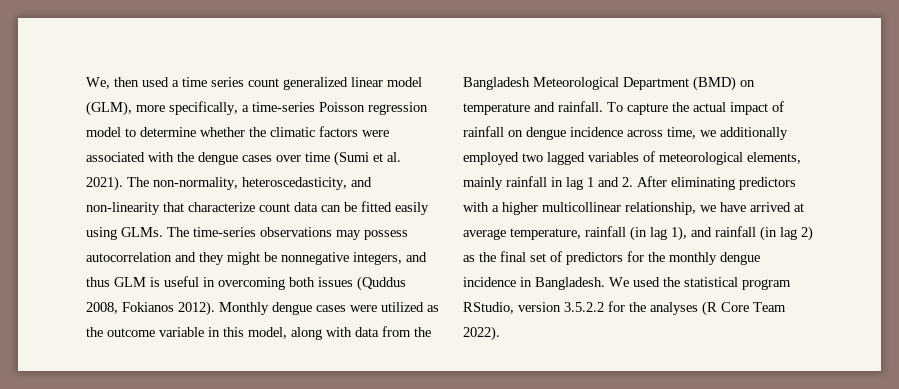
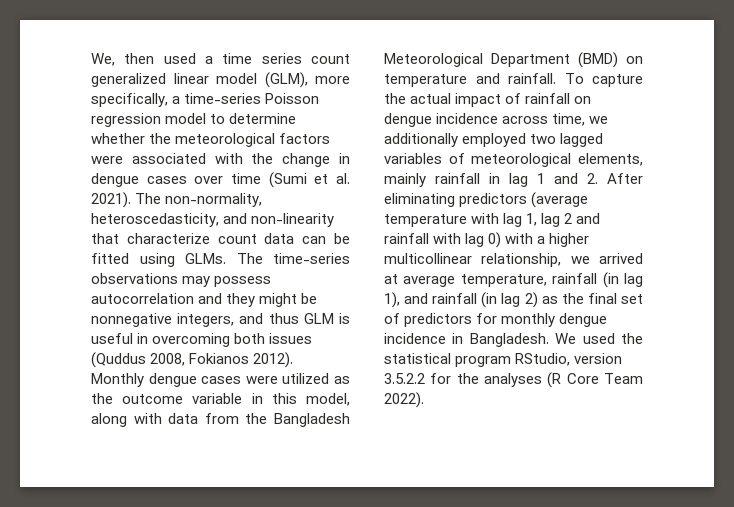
- We, then used a time series count generalized linear model (GLM), more specifically, a time-series Poisson regression model to determine whether the climatic factors were associated with the dengue cases over time (Sumi et al. 2021).
+ We, then used a time series count generalized linear model (GLM), more specifically, a time-series Poisson regression model to determine whether the meteorological factors were associated with the change in dengue cases over time (Sumi et al. 2021).
- The non-normality, heteroscedasticity, and non-linearity that characterize count data can be fitted easily using GLMs.
+ The non-normality, heteroscedasticity, and non-linearity that characterize count data can be fitted using GLMs.
- To capture the actual impact of rainfall on dengue incidence across time, we additionally employed two lagged variables of meteorological elements, mainly rainfall in lag 1 and 2. After eliminating predictors with a higher multicollinear relationship, we have arrived at average temperature, rainfall (in lag 1), and rainfall (in lag 2) as the final set of predictors for the monthly dengue incidence in Bangladesh.
+ To capture the actual impact of rainfall on dengue incidence across time, we additionally employed two lagged variables of meteorological elements, mainly rainfall in lag 1 and 2. After eliminating predictors (average temperature with lag 1, lag 2 and rainfall with lag 0) with a higher multicollinear relationship, we arrived at average temperature, rainfall (in lag 1), and rainfall (in lag 2) as the final set of predictors for monthly dengue incidence in Bangladesh.

